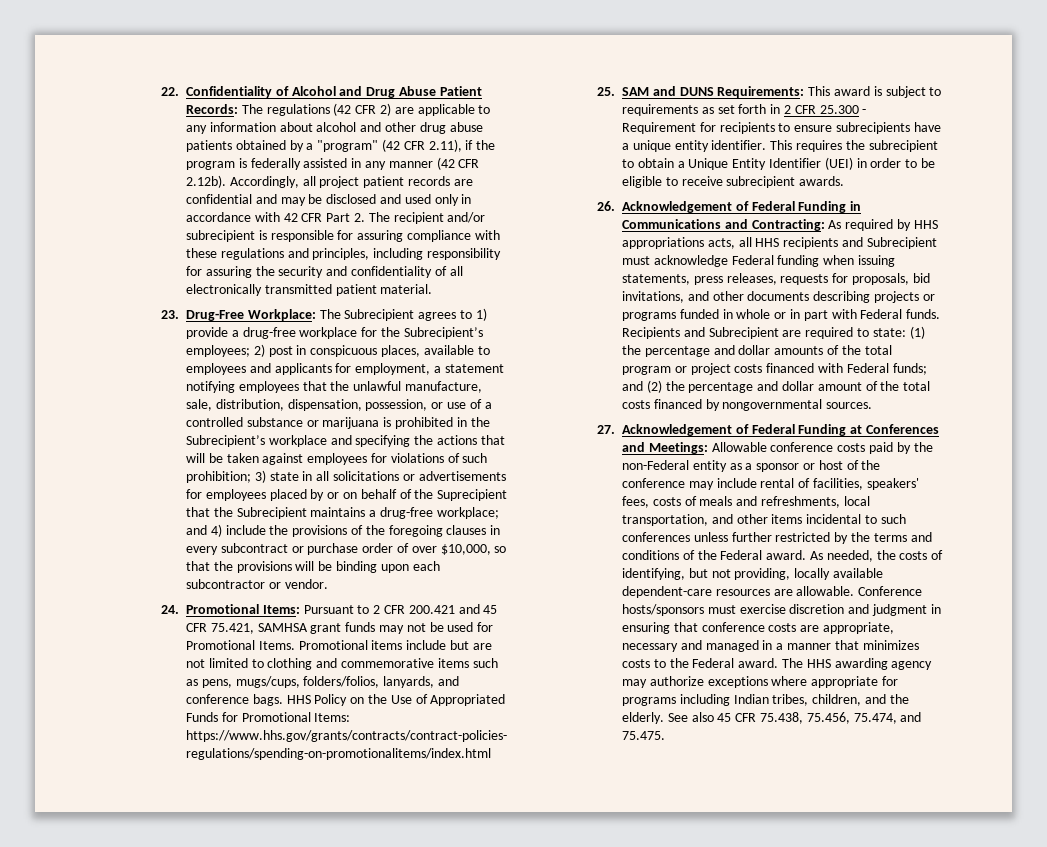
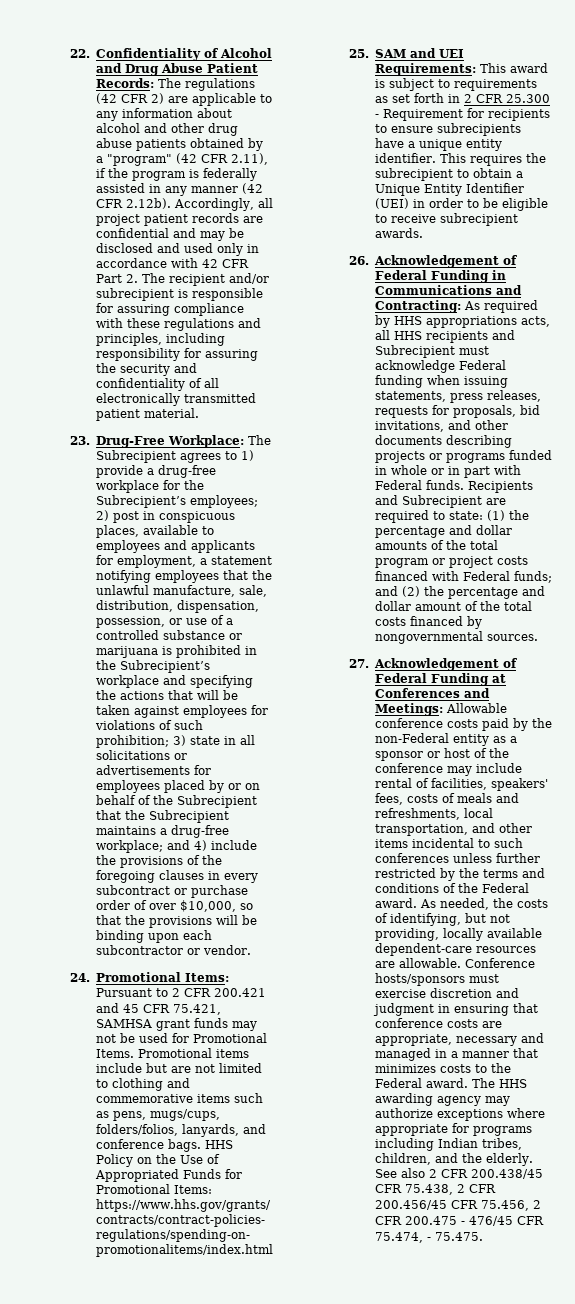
- 3) state in all solicitations or advertisements for employees placed by or on behalf of the Suprecipient that the Subrecipient maintains a drug-free workplace;
+ 3) state in all solicitations or advertisements for employees placed by or on behalf of the Subrecipient that the Subrecipient maintains a drug-free workplace;
- 25. SAM and DUNS Requirements: This award is subject to requirements as set forth in 2 CFR 25.300 - Requirement for recipients to ensure subrecipients have a unique entity identifier.
+ 25. SAM and UEI Requirements: This award is subject to requirements as set forth in 2 CFR 25.300 - Requirement for recipients to ensure subrecipients have a unique entity identifier.
- See also 45 CFR 75.438, 75.456, 75.474, and 75.475.
+ See also 2 CFR 200.438/45 CFR 75.438, 2 CFR 200.456/45 CFR 75.456, 2 CFR 200.475 - 476/45 CFR 75.474, - 75.475.

